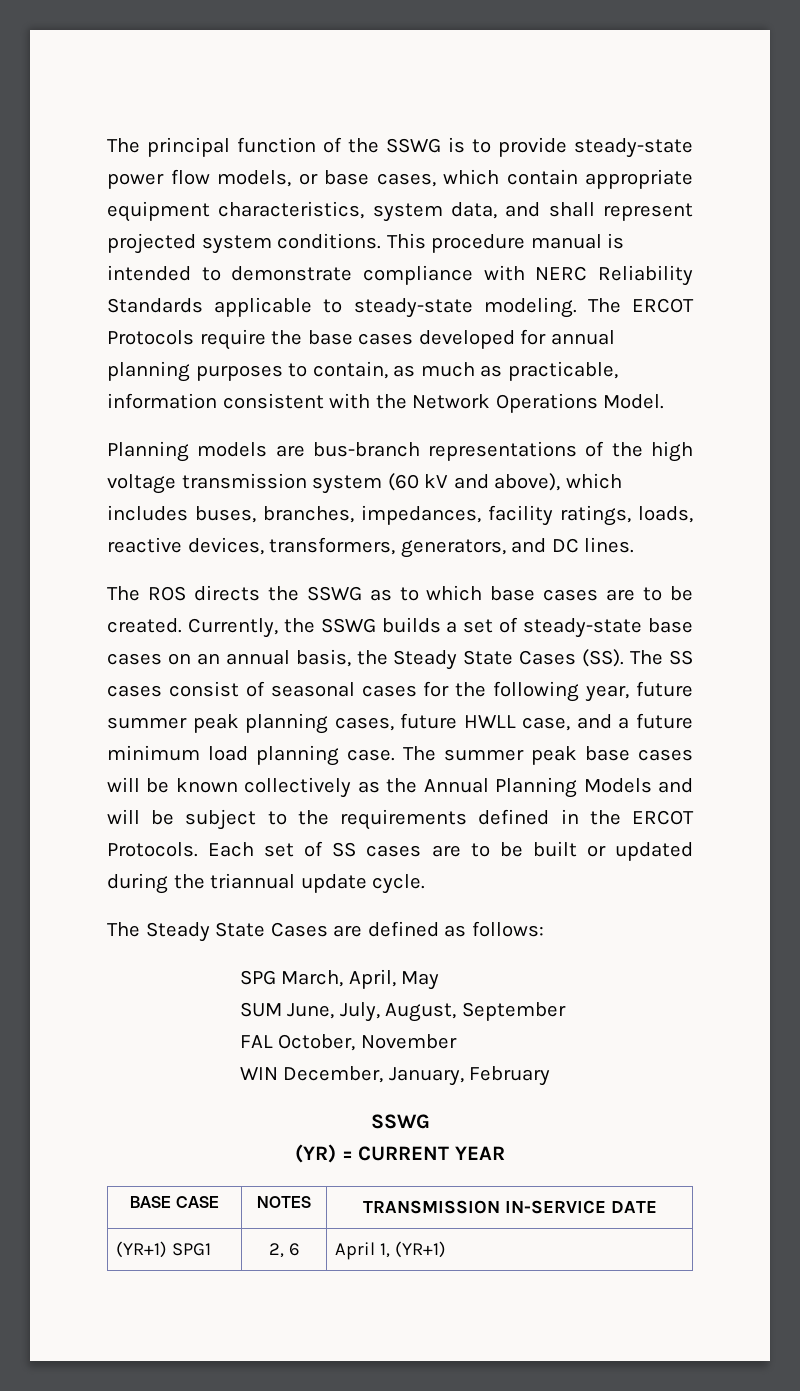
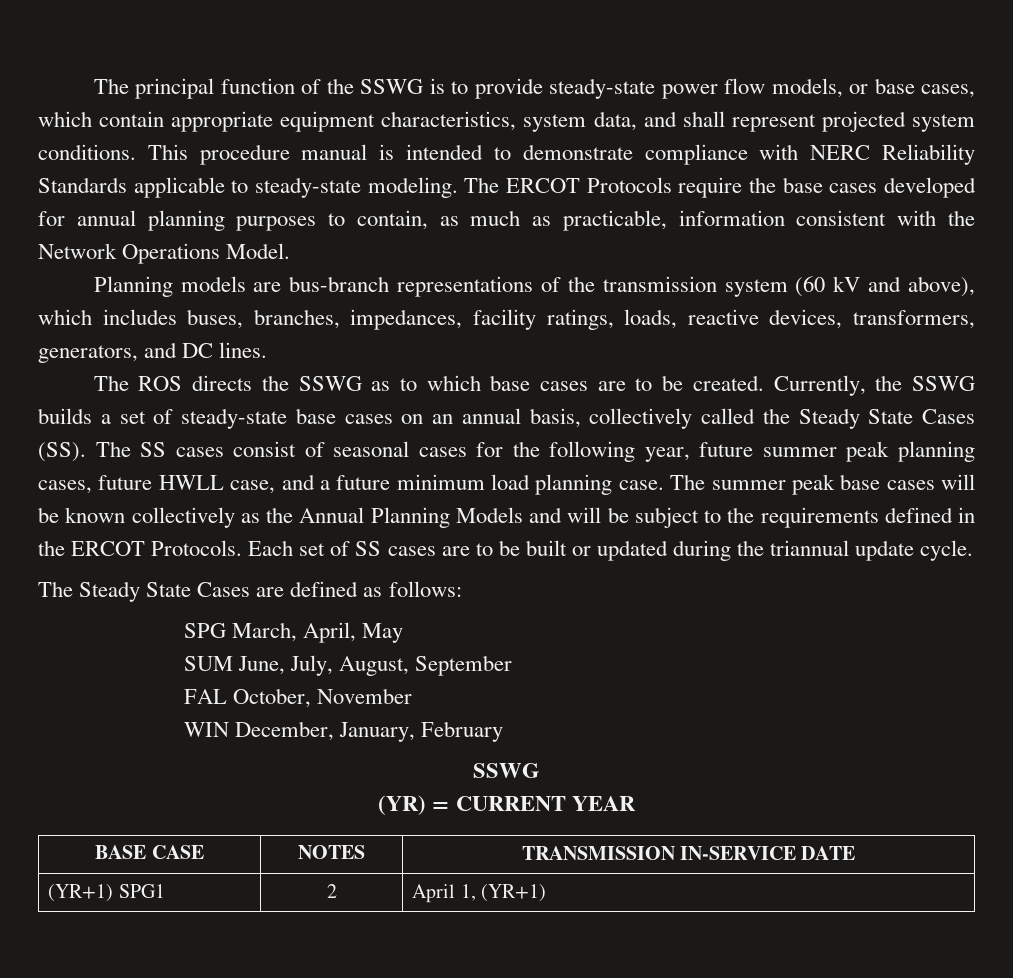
- Planning models are bus-branch representations of the high voltage transmission system (60 kV and above), which includes buses, branches, impedances, facility ratings, loads, reactive devices, transformers, generators, and DC lines.
+ Planning models are bus-branch representations of the transmission system (60 kV and above), which includes buses, branches, impedances, facility ratings, loads, reactive devices, transformers, generators, and DC lines.
- Currently, the SSWG builds a set of steady-state base cases on an annual basis, the Steady State Cases (SS). The SS cases consist of seasonal cases for the following year, future summer peak planning cases, future HWLL case, and a future minimum load planning case.
+ Currently, the SSWG builds a set of steady-state base cases on an annual basis, collectively called the Steady State Cases (SS). The SS cases consist of seasonal cases for the following year, future summer peak planning cases, future HWLL case, and a future minimum load planning case.
- (YR+1) SPG1 | 2, 6 | April 1, (YR+1)
+ (YR+1) SPG1 | 2 | April 1, (YR+1)

